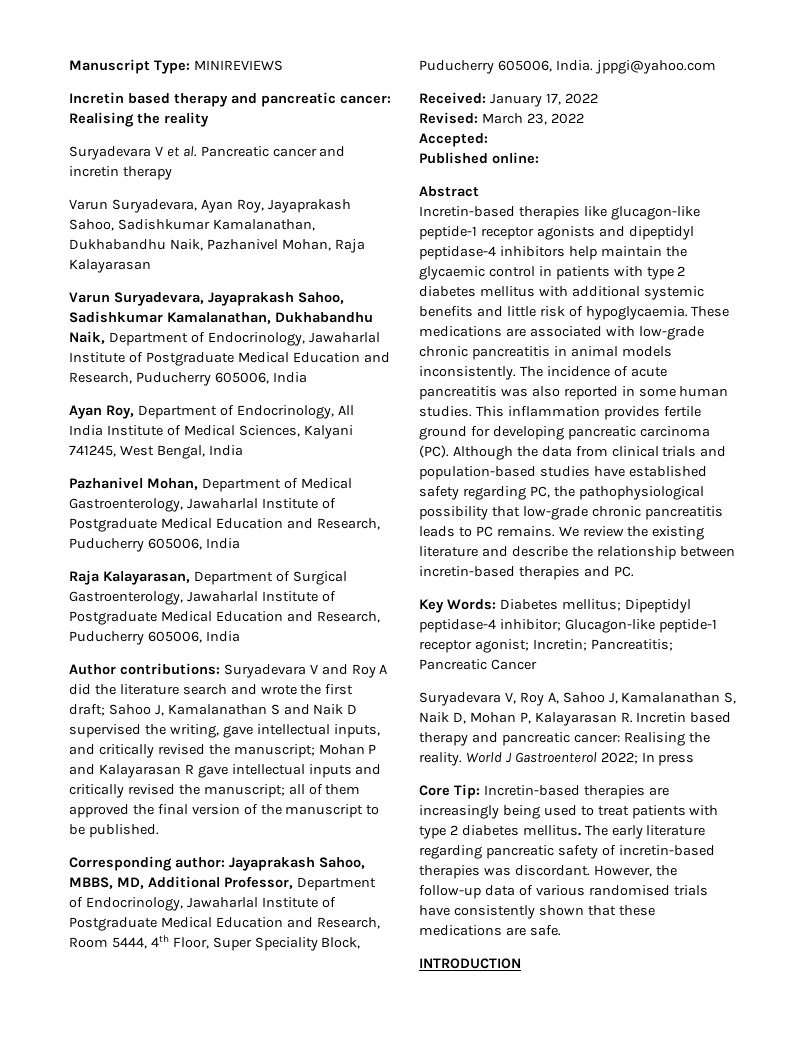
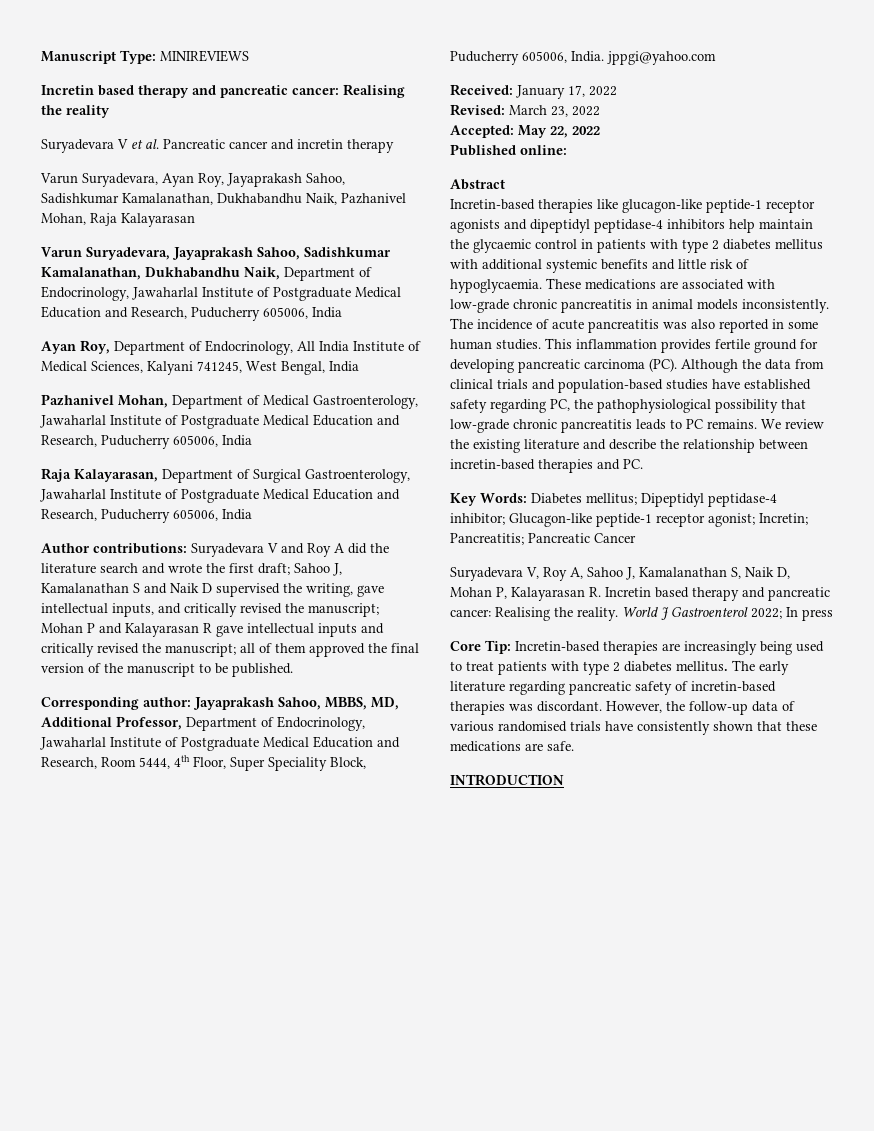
- Accepted:
+ Accepted: May 22, 2022

